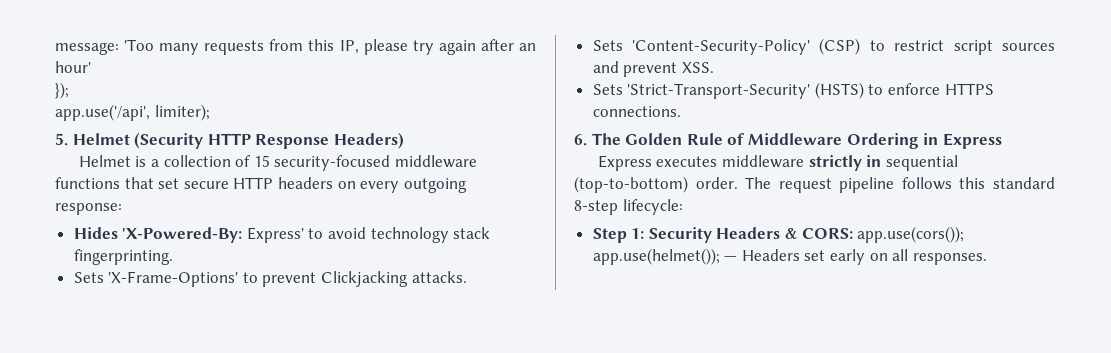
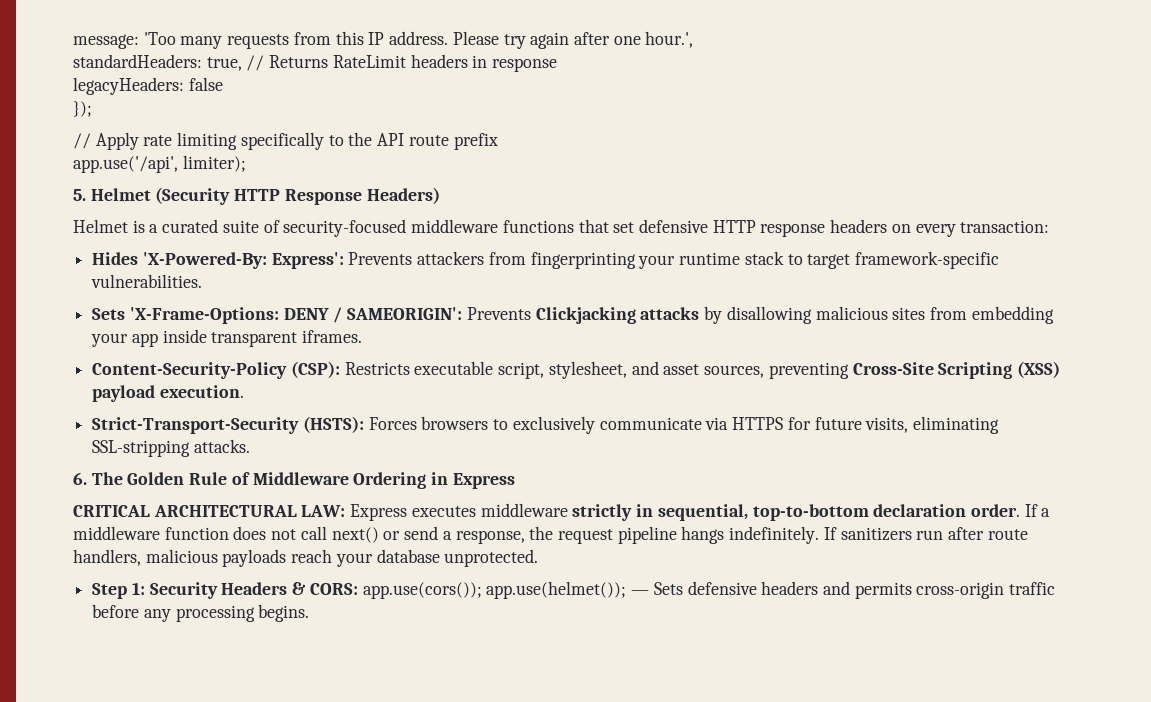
- message: 'Too many requests from this IP, please try again after an hour'
+ message: 'Too many requests from this IP address. Please try again after one hour.',
+ standardHeaders: true, // Returns RateLimit headers in response
+ legacyHeaders: false
  });
+ // Apply rate limiting specifically to the API route prefix
- Helmet is a collection of 15 security-focused middleware functions that set secure HTTP headers on every outgoing response:
+ Helmet is a curated suite of security-focused middleware functions that set defensive HTTP response headers on every transaction:
- Hides 'X-Powered-By: Express' to avoid technology stack fingerprinting.
- Sets 'X-Frame-Options' to prevent Clickjacking attacks.
- Sets 'Content-Security-Policy' (CSP) to restrict script sources and prevent XSS.
- Sets 'Strict-Transport-Security' (HSTS) to enforce HTTPS connections.
+ Hides 'X-Powered-By: Express': Prevents attackers from fingerprinting your runtime stack to target framework-specific vulnerabilities.
+ Sets 'X-Frame-Options: DENY / SAMEORIGIN': Prevents Clickjacking attacks by disallowing malicious sites from embedding your app inside transparent iframes.
+ Content-Security-Policy (CSP): Restricts executable script, stylesheet, and asset sources, preventing Cross-Site Scripting (XSS) payload execution.
+ Strict-Transport-Security (HSTS): Forces browsers to exclusively communicate via HTTPS for future visits, eliminating SSL-stripping attacks.
- Express executes middleware strictly in sequential (top-to-bottom) order. The request pipeline follows this standard 8-step lifecycle:
+ CRITICAL ARCHITECTURAL LAW: Express executes middleware strictly in sequential, top-to-bottom declaration order. If a middleware function does not call next() or send a response, the request pipeline hangs indefinitely. If sanitizers run after route handlers, malicious payloads reach your database unprotected.
- Step 1: Security Headers & CORS: app.use(cors()); app.use(helmet()); — Headers set early on all responses.
+ Step 1: Security Headers & CORS: app.use(cors()); app.use(helmet()); — Sets defensive headers and permits cross-origin traffic before any processing begins.

